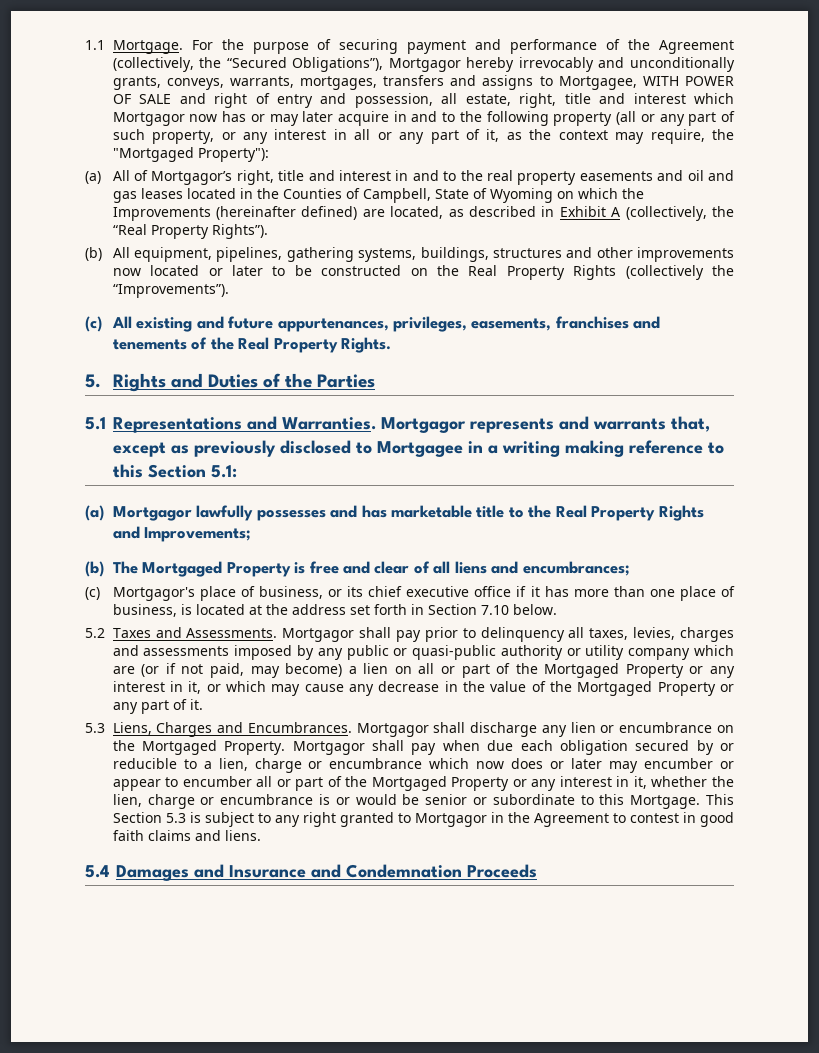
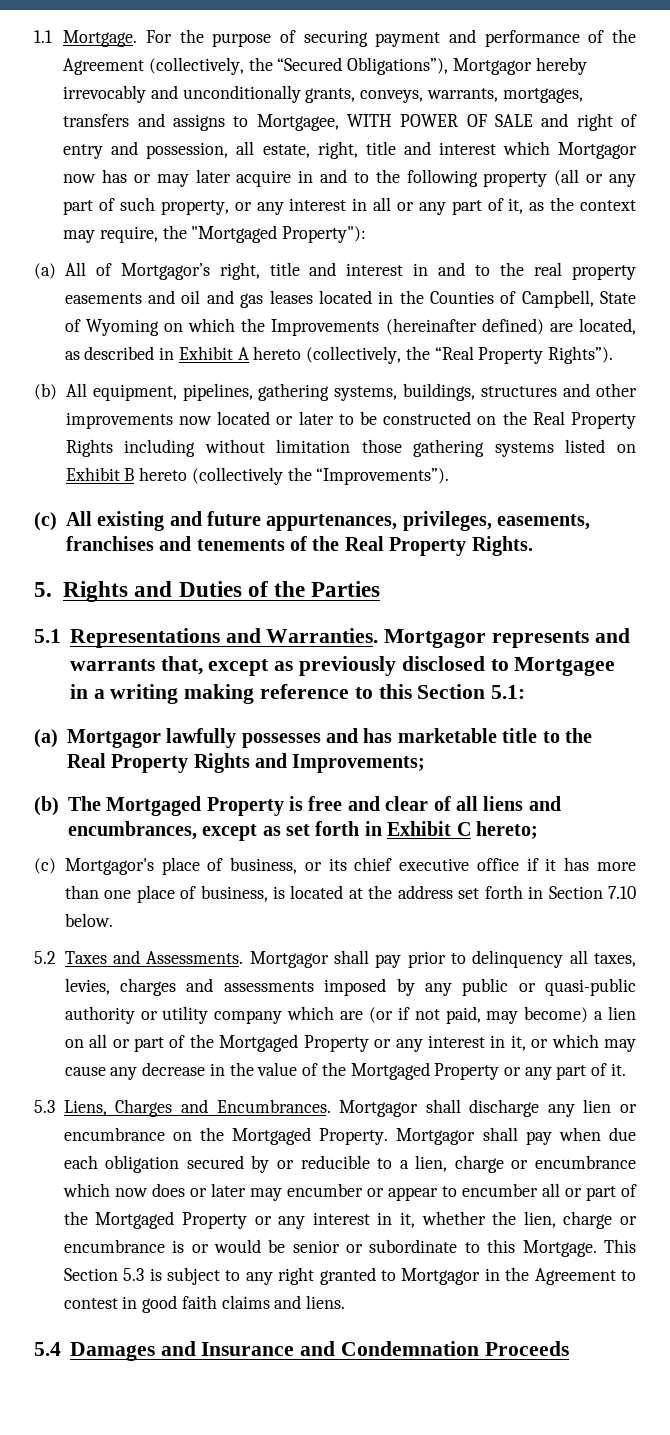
- (a) All of Mortgagor’s right, title and interest in and to the real property easements and oil and gas leases located in the Counties of Campbell, State of Wyoming on which the Improvements (hereinafter defined) are located, as described in Exhibit A (collectively, the “Real Property Rights”).
+ (a) All of Mortgagor’s right, title and interest in and to the real property easements and oil and gas leases located in the Counties of Campbell, State of Wyoming on which the Improvements (hereinafter defined) are located, as described in Exhibit A hereto (collectively, the “Real Property Rights”).
- (b) All equipment, pipelines, gathering systems, buildings, structures and other improvements now located or later to be constructed on the Real Property Rights (collectively the “Improvements”).
+ (b) All equipment, pipelines, gathering systems, buildings, structures and other improvements now located or later to be constructed on the Real Property Rights including without limitation those gathering systems listed on Exhibit B hereto (collectively the “Improvements”).
- (b) The Mortgaged Property is free and clear of all liens and encumbrances;
+ (b) The Mortgaged Property is free and clear of all liens and encumbrances, except as set forth in Exhibit C hereto;

